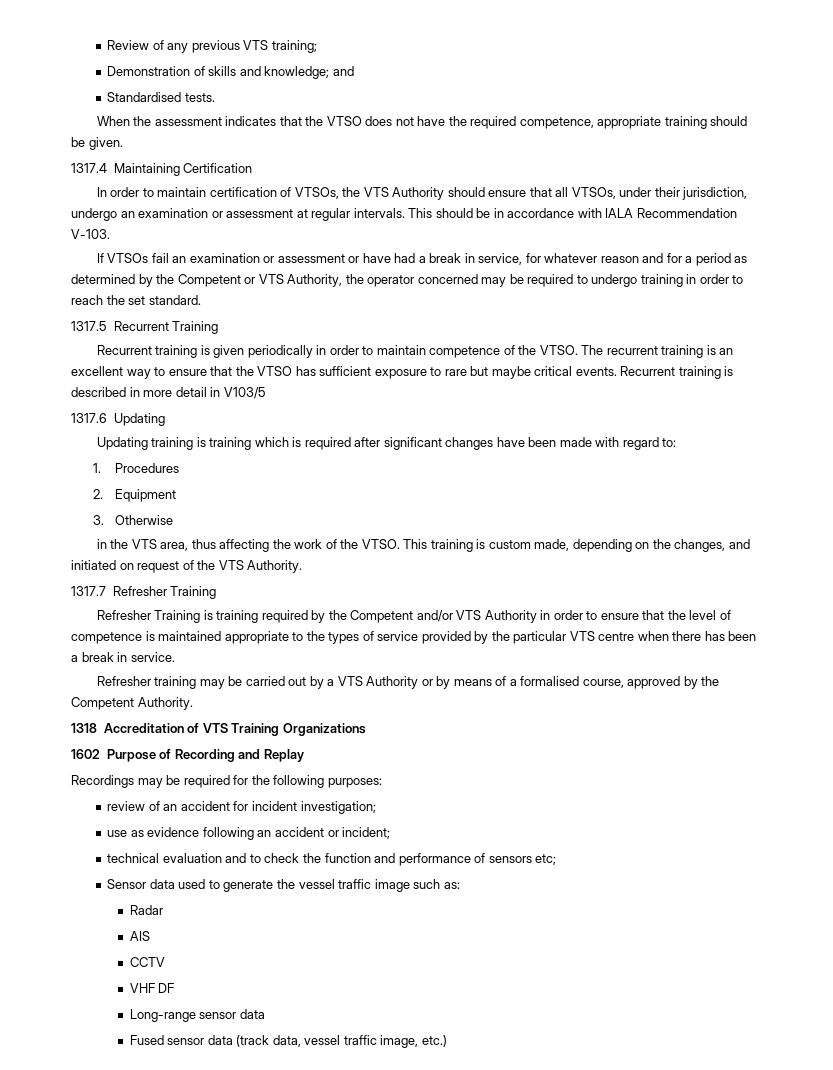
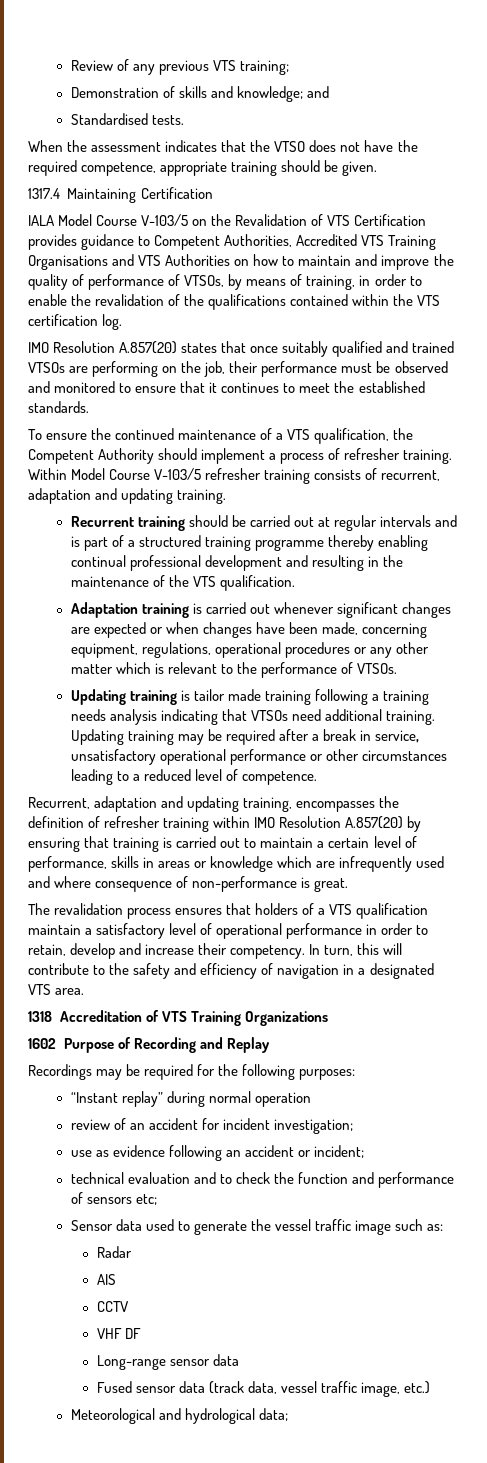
- In order to maintain certification of VTSOs, the VTS Authority should ensure that all VTSOs, under their jurisdiction, undergo an examination or assessment at regular intervals. This should be in accordance with IALA Recommendation V-103.
- If VTSOs fail an examination or assessment or have had a break in service, for whatever reason and for a period as determined by the Competent or VTS Authority, the operator concerned may be required to undergo training in order to reach the set standard.
- 1317.5 Recurrent Training
- Recurrent training is given periodically in order to maintain competence of the VTSO. The recurrent training is an excellent way to ensure that the VTSO has sufficient exposure to rare but maybe critical events. Recurrent training is described in more detail in V103/5
- 1317.6 Updating
- Updating training is training which is required after significant changes have been made with regard to:
- 1. Procedures
- 2. Equipment
- 3. Otherwise
- in the VTS area, thus affecting the work of the VTSO. This training is custom made, depending on the changes, and initiated on request of the VTS Authority.
- 1317.7 Refresher Training
- Refresher Training is training required by the Competent and/or VTS Authority in order to ensure that the level of competence is maintained appropriate to the types of service provided by the particular VTS centre when there has been a break in service.
- Refresher training may be carried out by a VTS Authority or by means of a formalised course, approved by the Competent Authority.
+ IALA Model Course V-103/5 on the Revalidation of VTS Certification provides guidance to Competent Authorities, Accredited VTS Training Organisations and VTS Authorities on how to maintain and improve the quality of performance of VTSOs, by means of training, in order to enable the revalidation of the qualifications contained within the VTS certification log.
+ IMO Resolution A.857(20) states that once suitably qualified and trained VTSOs are performing on the job, their performance must be observed and monitored to ensure that it continues to meet the established standards.
+ To ensure the continued maintenance of a VTS qualification, the Competent Authority should implement a process of refresher training. Within Model Course V-103/5 refresher training consists of recurrent, adaptation and updating training.
+ Recurrent training should be carried out at regular intervals and is part of a structured training programme thereby enabling continual professional development and resulting in the maintenance of the VTS qualification.
+ Adaptation training is carried out whenever significant changes are expected or when changes have been made, concerning equipment, regulations, operational procedures or any other matter which is relevant to the performance of VTSOs.
+ Updating training is tailor made training following a training needs analysis indicating that VTSOs need additional training. Updating training may be required after a break in service, unsatisfactory operational performance or other circumstances leading to a reduced level of competence.
+ Recurrent, adaptation and updating training, encompasses the definition of refresher training within IMO Resolution A.857(20) by ensuring that training is carried out to maintain a certain level of performance, skills in areas or knowledge which are infrequently used and where consequence of non-performance is great.
+ The revalidation process ensures that holders of a VTS qualification maintain a satisfactory level of operational performance in order to retain, develop and increase their competency. In turn, this will contribute to the safety and efficiency of navigation in a designated VTS area.
+ “Instant replay” during normal operation
+ Meteorological and hydrological data;

